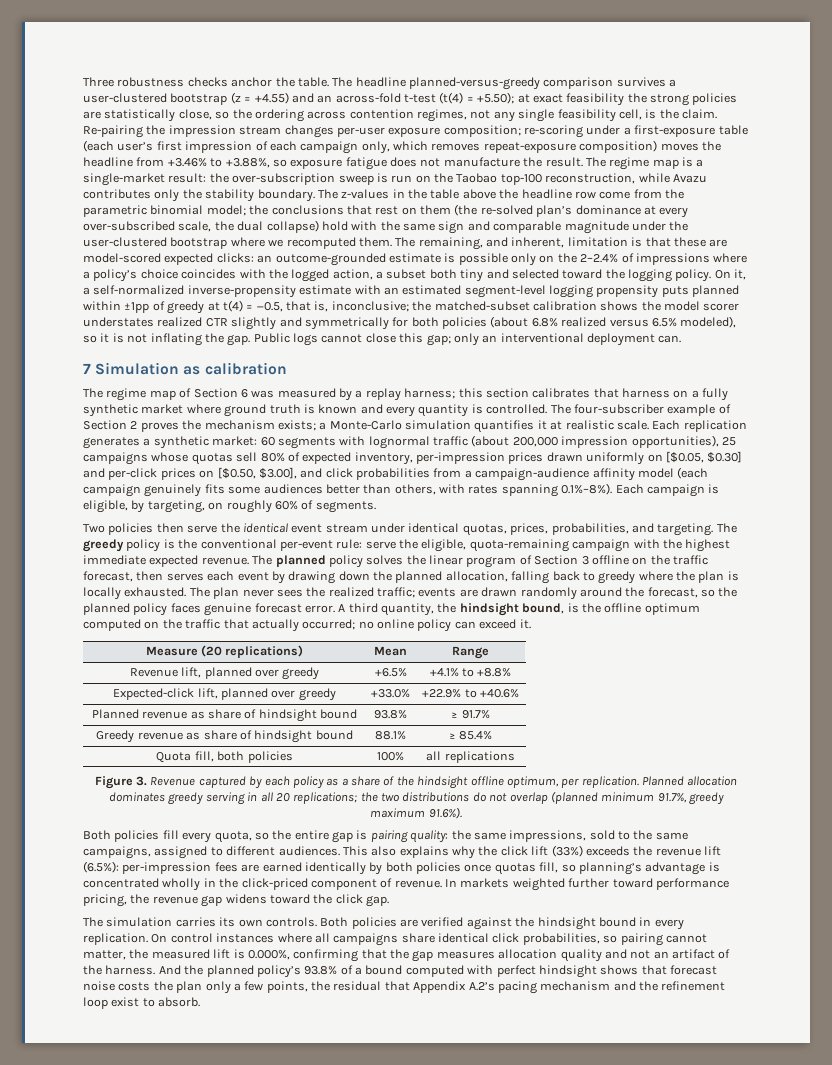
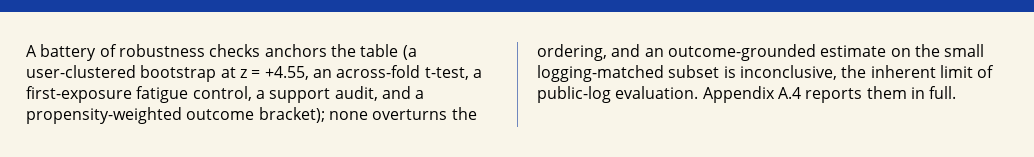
- Three robustness checks anchor the table. The headline planned-versus-greedy comparison survives a user-clustered bootstrap (z = +4.55) and an across-fold t-test (t(4) = +5.50); at exact feasibility the strong policies are statistically close, so the ordering across contention regimes, not any single feasibility cell, is the claim. Re-pairing the impression stream changes per-user exposure composition; re-scoring under a first-exposure table (each user’s first impression of each campaign only, which removes repeat-exposure composition) moves the headline from +3.46% to +3.88%, so exposure fatigue does not manufacture the result. The regime map is a single-market result: the over-subscription sweep is run on the Taobao top-100 reconstruction, while Avazu contributes only the stability boundary. The z-values in the table above the headline row come from the parametric binomial model; the conclusions that rest on them (the re-solved plan’s dominance at every over-subscribed scale, the dual collapse) hold with the same sign and comparable magnitude under the user-clustered bootstrap where we recomputed them. The remaining, and inherent, limitation is that these are model-scored expected clicks: an outcome-grounded estimate is possible only on the 2–2.4% of impressions where a policy’s choice coincides with the logged action, a subset both tiny and selected toward the logging policy. On it, a self-normalized inverse-propensity estimate with an estimated segment-level logging propensity puts planned within ±1pp of greedy at t(4) = −0.5, that is, inconclusive; the matched-subset calibration shows the model scorer understates realized CTR slightly and symmetrically for both policies (about 6.8% realized versus 6.5% modeled), so it is not inflating the gap. Public logs cannot close this gap; only an interventional deployment can.
- 7 Simulation as calibration
- The regime map of Section 6 was measured by a replay harness; this section calibrates that harness on a fully synthetic market where ground truth is known and every quantity is controlled. The four-subscriber example of Section 2 proves the mechanism exists; a Monte-Carlo simulation quantifies it at realistic scale. Each replication generates a synthetic market: 60 segments with lognormal traffic (about 200,000 impression opportunities), 25 campaigns whose quotas sell 80% of expected inventory, per-impression prices drawn uniformly on [$0.05, $0.30] and per-click prices on [$0.50, $3.00], and click probabilities from a campaign-audience affinity model (each campaign genuinely fits some audiences better than others, with rates spanning 0.1%–8%). Each campaign is eligible, by targeting, on roughly 60% of segments.
- Two policies then serve the identical event stream under identical quotas, prices, probabilities, and targeting. The greedy policy is the conventional per-event rule: serve the eligible, quota-remaining campaign with the highest immediate expected revenue. The planned policy solves the linear program of Section 3 offline on the traffic forecast, then serves each event by drawing down the planned allocation, falling back to greedy where the plan is locally exhausted. The plan never sees the realized traffic; events are drawn randomly around the forecast, so the planned policy faces genuine forecast error. A third quantity, the hindsight bound, is the offline optimum computed on the traffic that actually occurred; no online policy can exceed it.
- Measure (20 replications) | Mean | Range
- Revenue lift, planned over greedy | +6.5% | +4.1% to +8.8%
- Expected-click lift, planned over greedy | +33.0% | +22.9% to +40.6%
- Planned revenue as share of hindsight bound | 93.8% | ≥ 91.7%
- Greedy revenue as share of hindsight bound | 88.1% | ≥ 85.4%
- Quota fill, both policies | 100% | all replications
- Figure 3. Revenue captured by each policy as a share of the hindsight offline optimum, per replication. Planned allocation dominates greedy serving in all 20 replications; the two distributions do not overlap (planned minimum 91.7%, greedy maximum 91.6%).
- Both policies fill every quota, so the entire gap is pairing quality: the same impressions, sold to the same campaigns, assigned to different audiences. This also explains why the click lift (33%) exceeds the revenue lift (6.5%): per-impression fees are earned identically by both policies once quotas fill, so planning’s advantage is concentrated wholly in the click-priced component of revenue. In markets weighted further toward performance pricing, the revenue gap widens toward the click gap.
- The simulation carries its own controls. Both policies are verified against the hindsight bound in every replication. On control instances where all campaigns share identical click probabilities, so pairing cannot matter, the measured lift is 0.000%, confirming that the gap measures allocation quality and not an artifact of the harness. And the planned policy’s 93.8% of a bound computed with perfect hindsight shows that forecast noise costs the plan only a few points, the residual that Appendix A.2’s pacing mechanism and the refinement loop exist to absorb.
+ A battery of robustness checks anchors the table (a user-clustered bootstrap at z = +4.55, an across-fold t-test, a first-exposure fatigue control, a support audit, and a propensity-weighted outcome bracket); none overturns the ordering, and an outcome-grounded estimate on the small logging-matched subset is inconclusive, the inherent limit of public-log evaluation. Appendix A.4 reports them in full.

